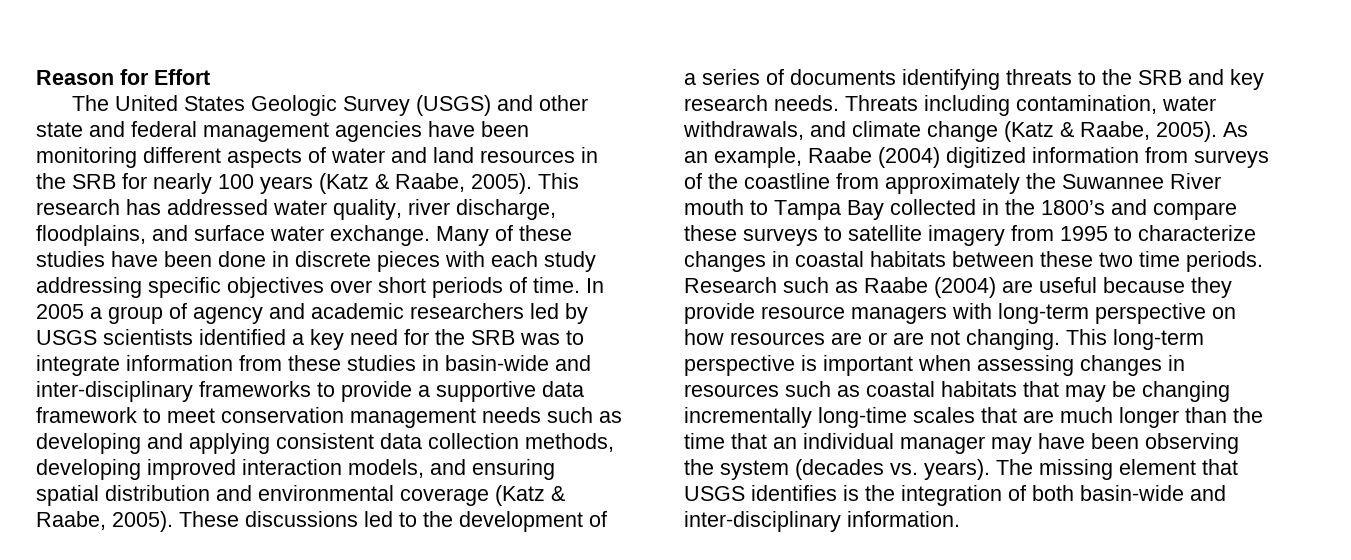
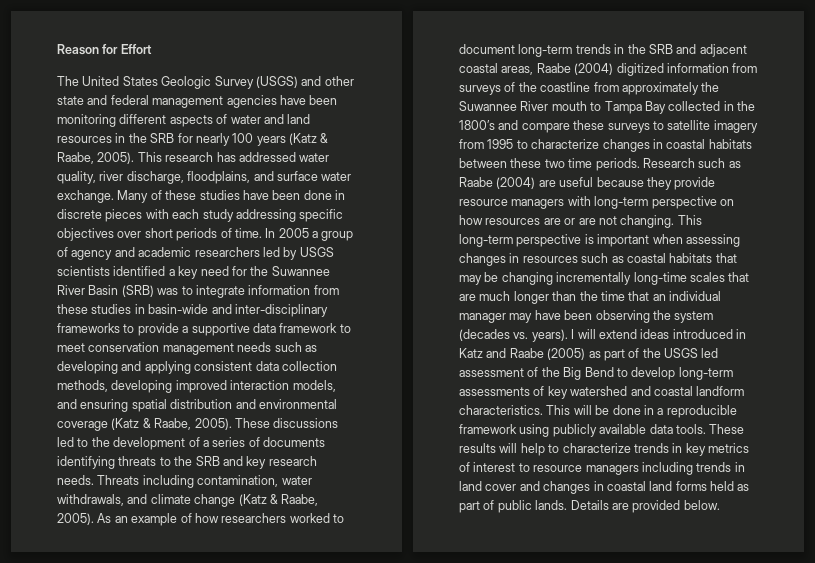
- In 2005 a group of agency and academic researchers led by USGS scientists identified a key need for the SRB was to integrate information from these studies in basin-wide and inter-disciplinary frameworks to provide a supportive data framework to meet conservation management needs such as developing and applying consistent data collection methods, developing improved interaction models, and ensuring spatial distribution and environmental coverage (Katz & Raabe, 2005).
+ In 2005 a group of agency and academic researchers led by USGS scientists identified a key need for the Suwannee River Basin (SRB) was to integrate information from these studies in basin-wide and inter-disciplinary frameworks to provide a supportive data framework to meet conservation management needs such as developing and applying consistent data collection methods, developing improved interaction models, and ensuring spatial distribution and environmental coverage (Katz & Raabe, 2005).
- As an example, Raabe (2004) digitized information from surveys of the coastline from approximately the Suwannee River mouth to Tampa Bay collected in the 1800’s and compare these surveys to satellite imagery from 1995 to characterize changes in coastal habitats between these two time periods.
+ As an example of how researchers worked to document long-term trends in the SRB and adjacent coastal areas, Raabe (2004) digitized information from surveys of the coastline from approximately the Suwannee River mouth to Tampa Bay collected in the 1800’s and compare these surveys to satellite imagery from 1995 to characterize changes in coastal habitats between these two time periods.
- The missing element that USGS identifies is the integration of both basin-wide and inter-disciplinary information.
+ I will extend ideas introduced in Katz and Raabe (2005) as part of the USGS led assessment of the Big Bend to develop long-term assessments of key watershed and coastal landform characteristics. This will be done in a reproducible framework using publicly available data tools. These results will help to characterize trends in key metrics of interest to resource managers including trends in land cover and changes in coastal land forms held as part of public lands. Details are provided below.

